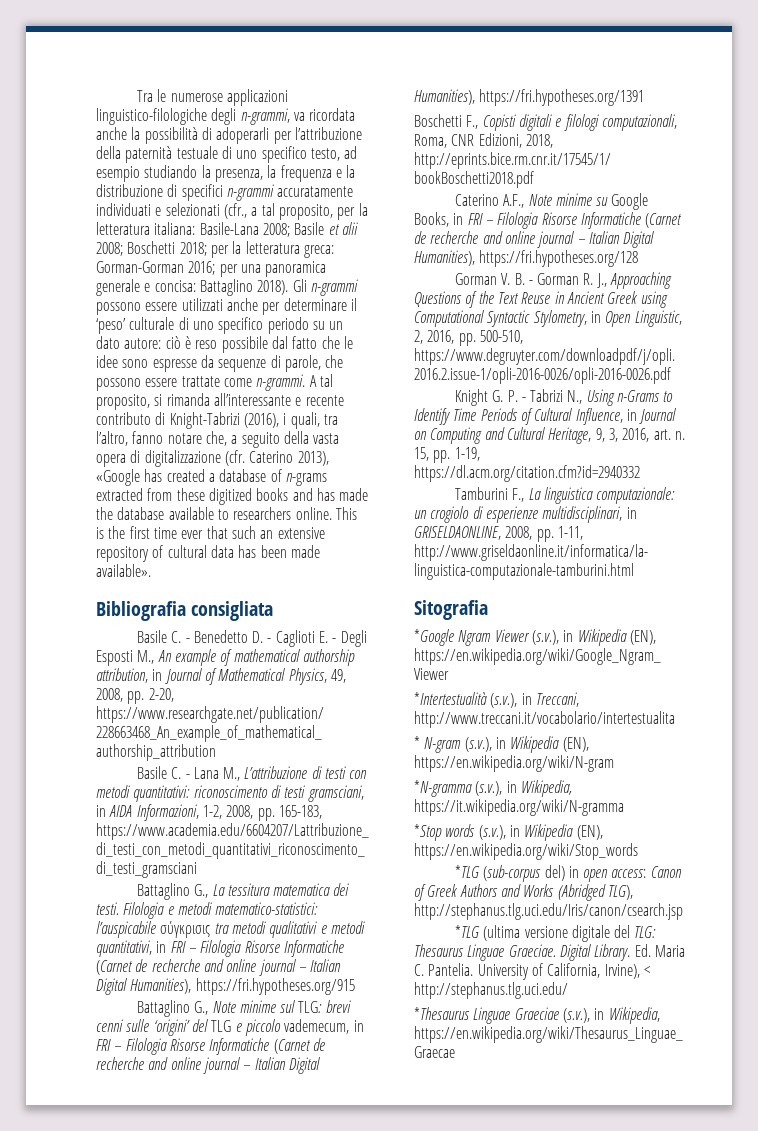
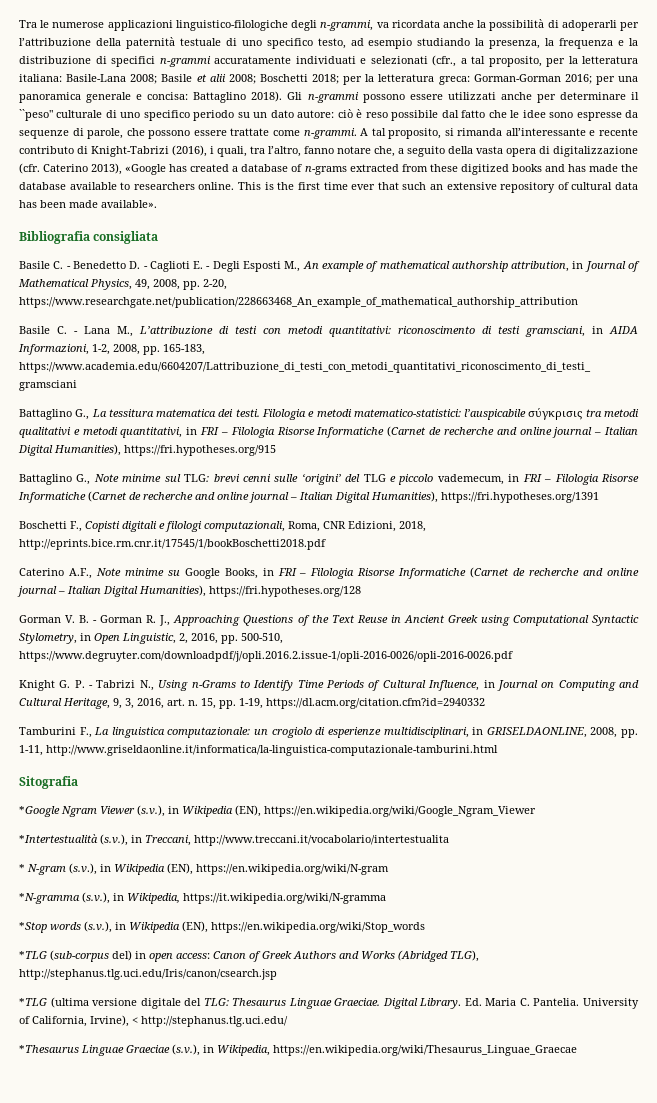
- Gli n-grammi possono essere utilizzati anche per determinare il ‘peso’ culturale di uno specifico periodo su un dato autore: ciò è reso possibile dal fatto che le idee sono espresse da sequenze di parole, che possono essere trattate come n-grammi.
+ Gli n-grammi possono essere utilizzati anche per determinare il ``peso" culturale di uno specifico periodo su un dato autore: ciò è reso possibile dal fatto che le idee sono espresse da sequenze di parole, che possono essere trattate come n-grammi.

